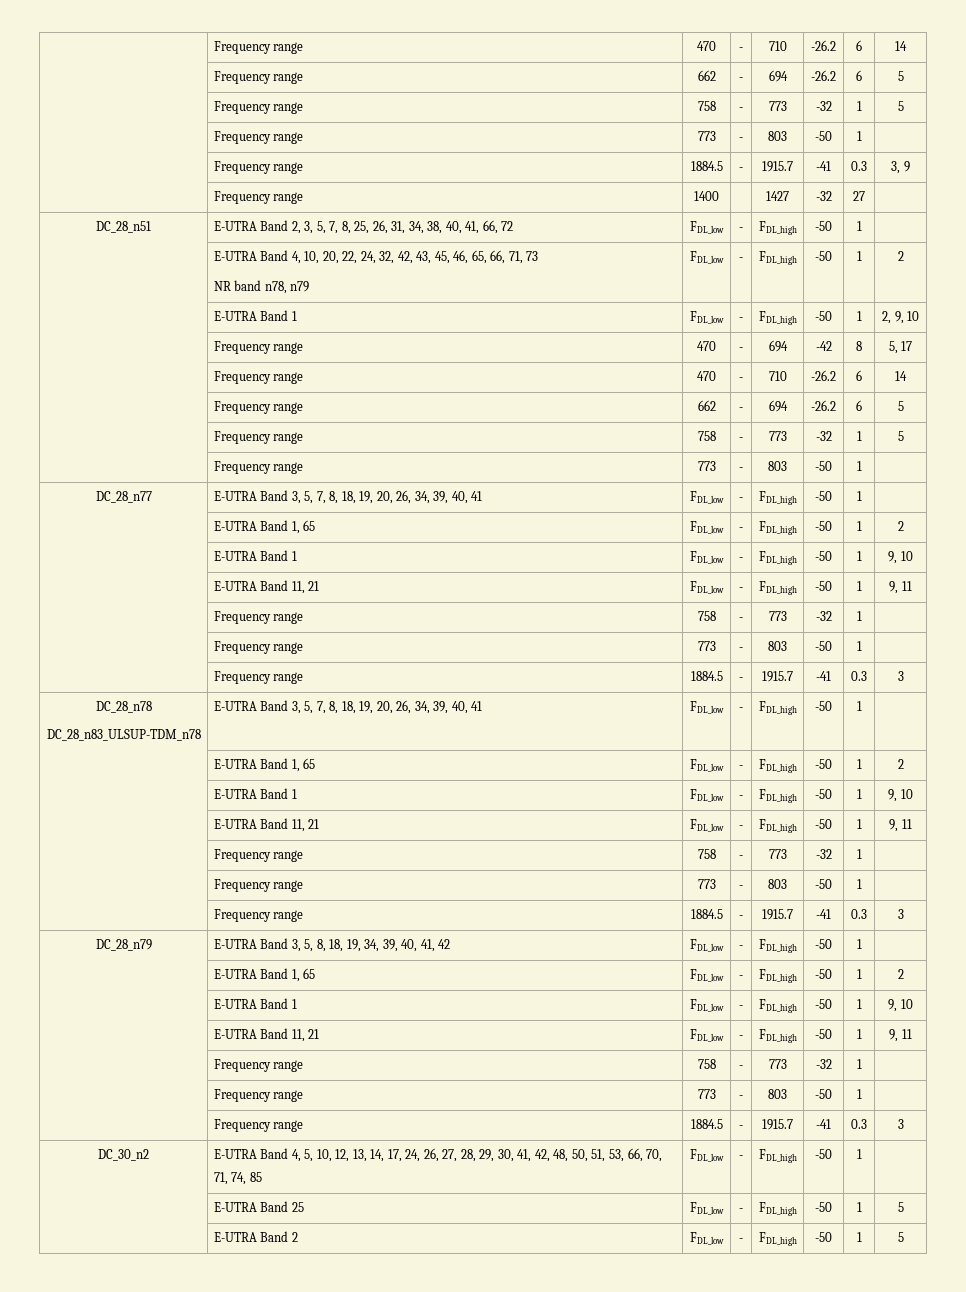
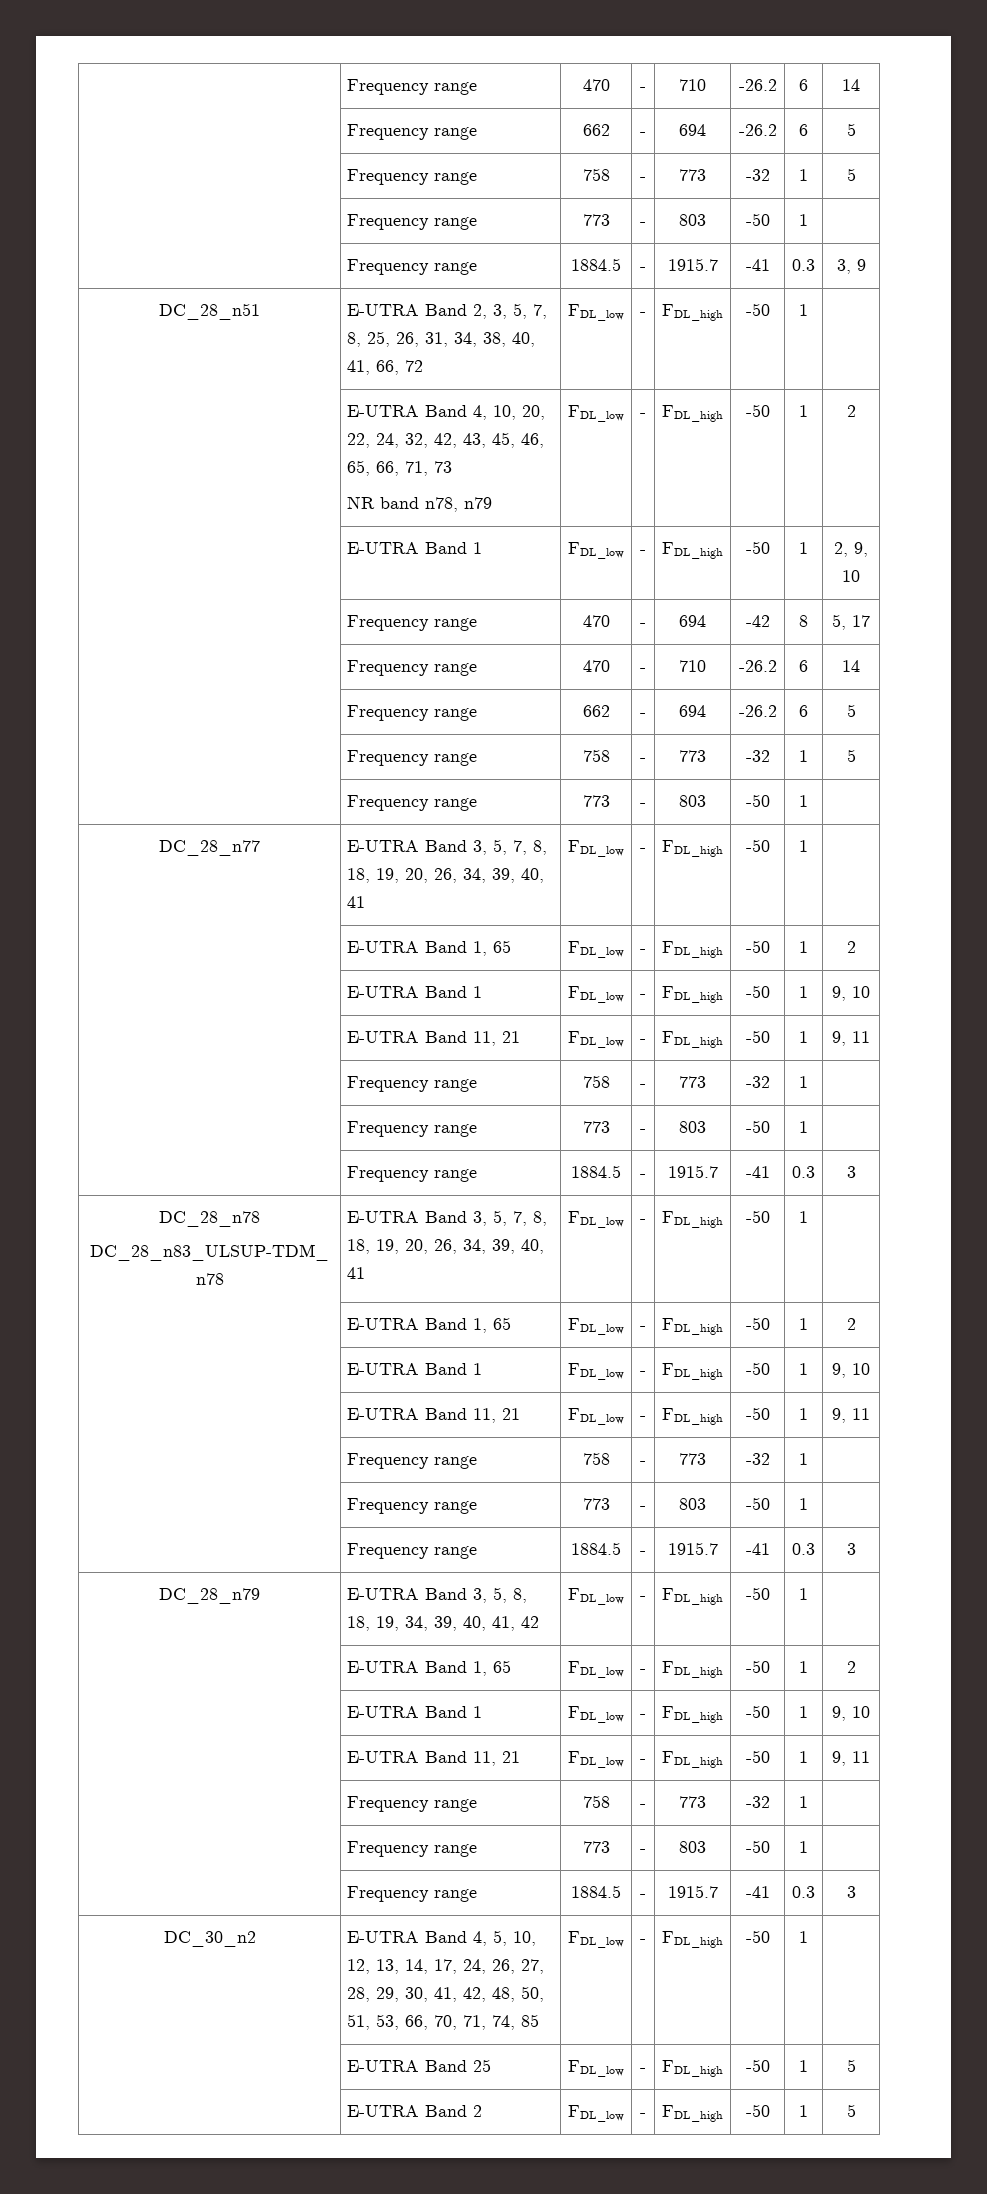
- | Frequency range | 1400 | | 1427 | -32 | 27 |

